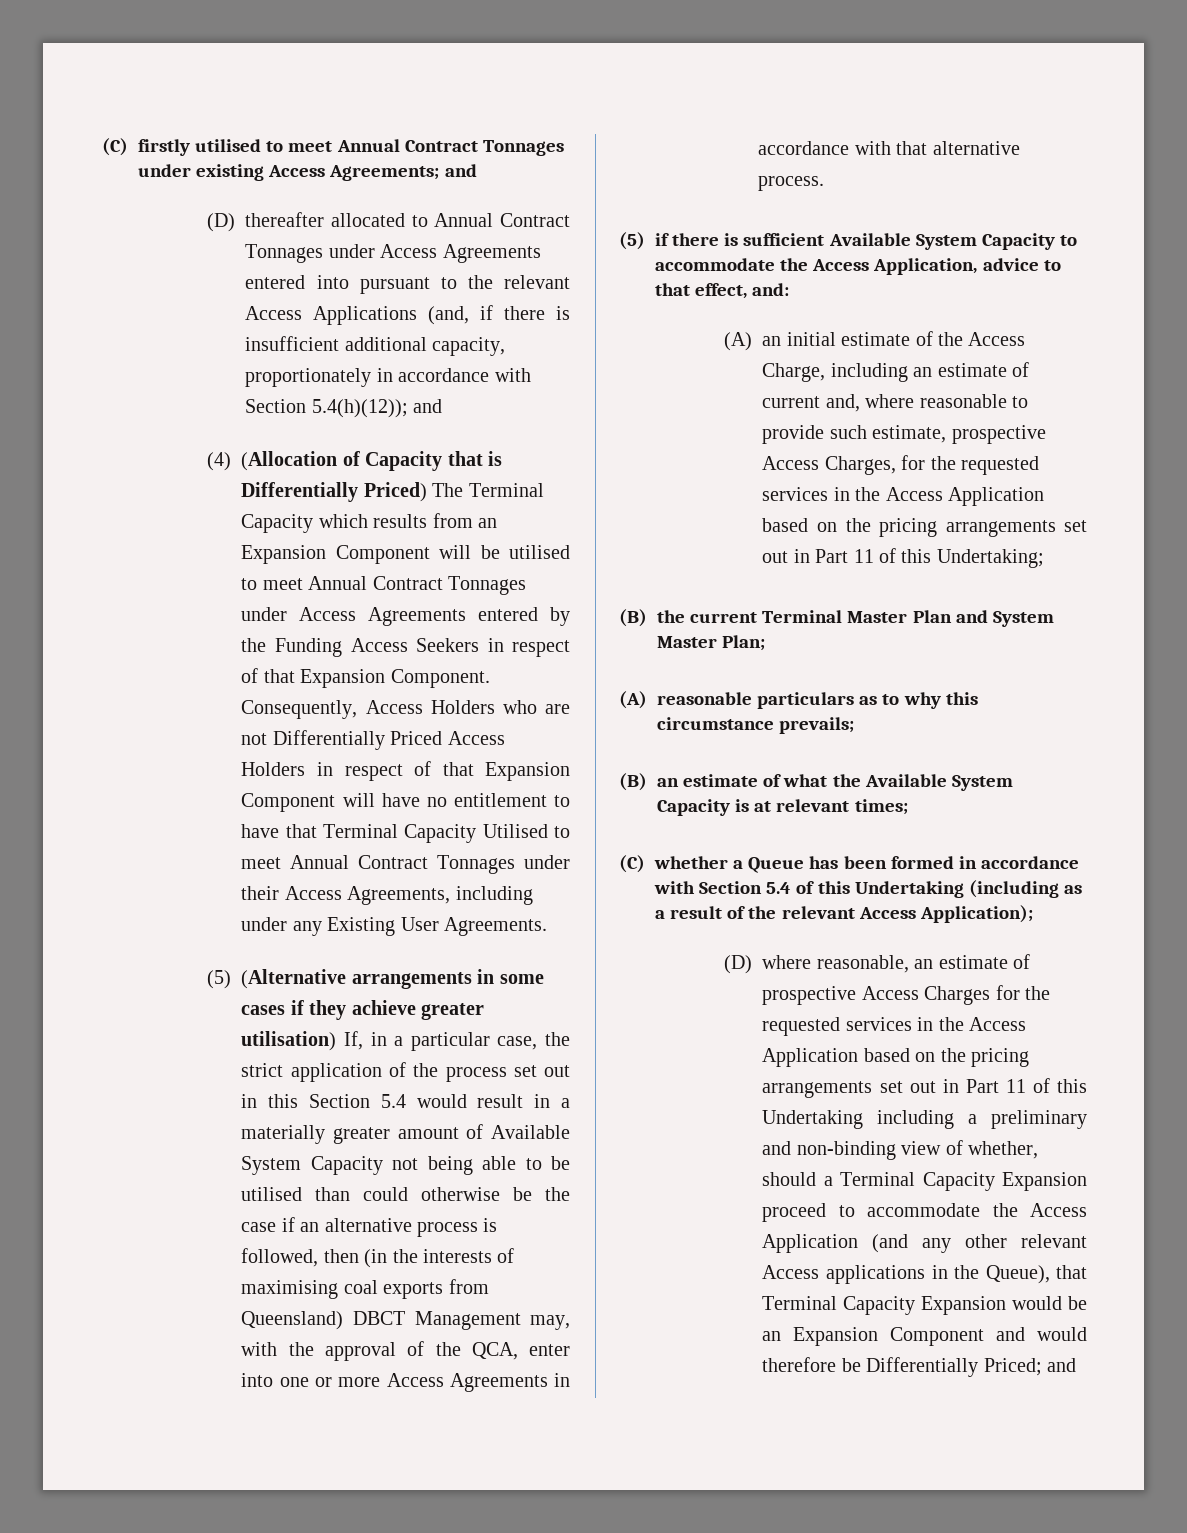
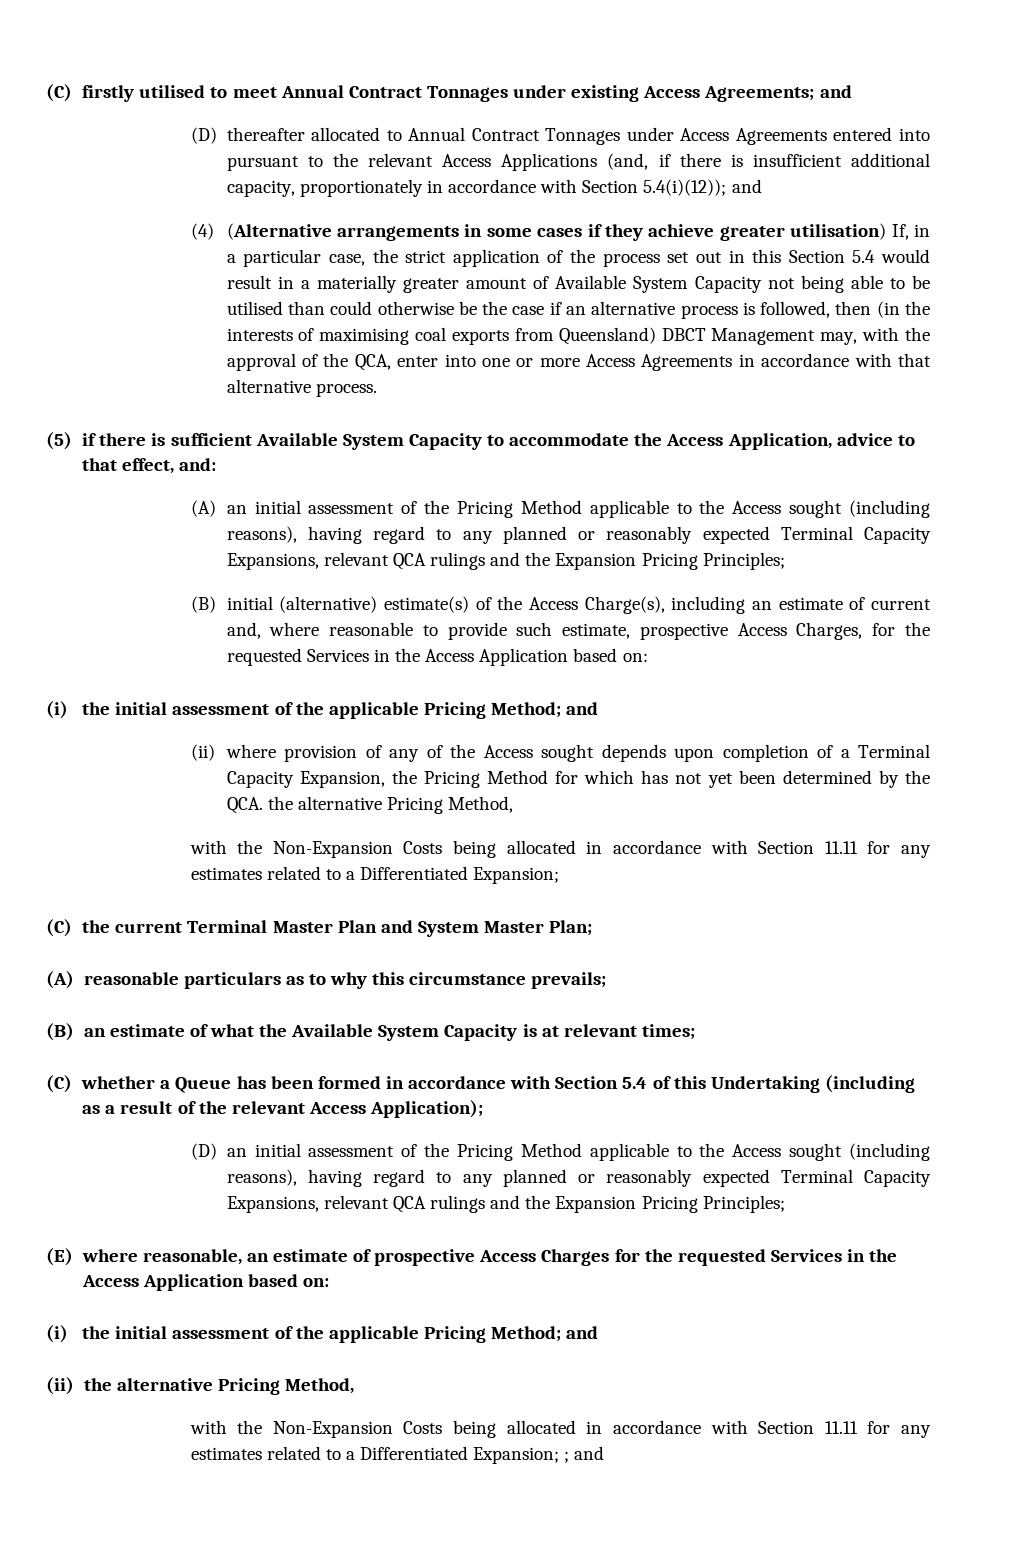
- (D) thereafter allocated to Annual Contract Tonnages under Access Agreements entered into pursuant to the relevant Access Applications (and, if there is insufficient additional capacity, proportionately in accordance with Section 5.4(h)(12)); and
+ (D) thereafter allocated to Annual Contract Tonnages under Access Agreements entered into pursuant to the relevant Access Applications (and, if there is insufficient additional capacity, proportionately in accordance with Section 5.4(i)(12)); and
- (4) (Allocation of Capacity that is Differentially Priced) The Terminal Capacity which results from an Expansion Component will be utilised to meet Annual Contract Tonnages under Access Agreements entered by the Funding Access Seekers in respect of that Expansion Component. Consequently, Access Holders who are not Differentially Priced Access Holders in respect of that Expansion Component will have no entitlement to have that Terminal Capacity Utilised to meet Annual Contract Tonnages under their Access Agreements, including under any Existing User Agreements.
- (5) (Alternative arrangements in some cases if they achieve greater utilisation) If, in a particular case, the strict application of the process set out in this Section 5.4 would result in a materially greater amount of Available System Capacity not being able to be utilised than could otherwise be the case if an alternative process is followed, then (in the interests of maximising coal exports from Queensland) DBCT Management may, with the approval of the QCA, enter into one or more Access Agreements in accordance with that alternative process.
+ (4) (Alternative arrangements in some cases if they achieve greater utilisation) If, in a particular case, the strict application of the process set out in this Section 5.4 would result in a materially greater amount of Available System Capacity not being able to be utilised than could otherwise be the case if an alternative process is followed, then (in the interests of maximising coal exports from Queensland) DBCT Management may, with the approval of the QCA, enter into one or more Access Agreements in accordance with that alternative process.
- (A) an initial estimate of the Access Charge, including an estimate of current and, where reasonable to provide such estimate, prospective Access Charges, for the requested services in the Access Application based on the pricing arrangements set out in Part 11 of this Undertaking;
- (B) the current Terminal Master Plan and System Master Plan;
+ (A) an initial assessment of the Pricing Method applicable to the Access sought (including reasons), having regard to any planned or reasonably expected Terminal Capacity Expansions, relevant QCA rulings and the Expansion Pricing Principles;
+ (B) initial (alternative) estimate(s) of the Access Charge(s), including an estimate of current and, where reasonable to provide such estimate, prospective Access Charges, for the requested Services in the Access Application based on:
+ (i) the initial assessment of the applicable Pricing Method; and
+ (ii) where provision of any of the Access sought depends upon completion of a Terminal Capacity Expansion, the Pricing Method for which has not yet been determined by the QCA. the alternative Pricing Method,
+ with the Non-Expansion Costs being allocated in accordance with Section 11.11 for any estimates related to a Differentiated Expansion;
+ (C) the current Terminal Master Plan and System Master Plan;
- (D) where reasonable, an estimate of prospective Access Charges for the requested services in the Access Application based on the pricing arrangements set out in Part 11 of this Undertaking including a preliminary and non-binding view of whether, should a Terminal Capacity Expansion proceed to accommodate the Access Application (and any other relevant Access applications in the Queue), that Terminal Capacity Expansion would be an Expansion Component and would therefore be Differentially Priced; and
+ (D) an initial assessment of the Pricing Method applicable to the Access sought (including reasons), having regard to any planned or reasonably expected Terminal Capacity Expansions, relevant QCA rulings and the Expansion Pricing Principles;
+ (E) where reasonable, an estimate of prospective Access Charges for the requested Services in the Access Application based on:
+ (i) the initial assessment of the applicable Pricing Method; and
+ (ii) the alternative Pricing Method,
+ with the Non-Expansion Costs being allocated in accordance with Section 11.11 for any estimates related to a Differentiated Expansion; ; and

